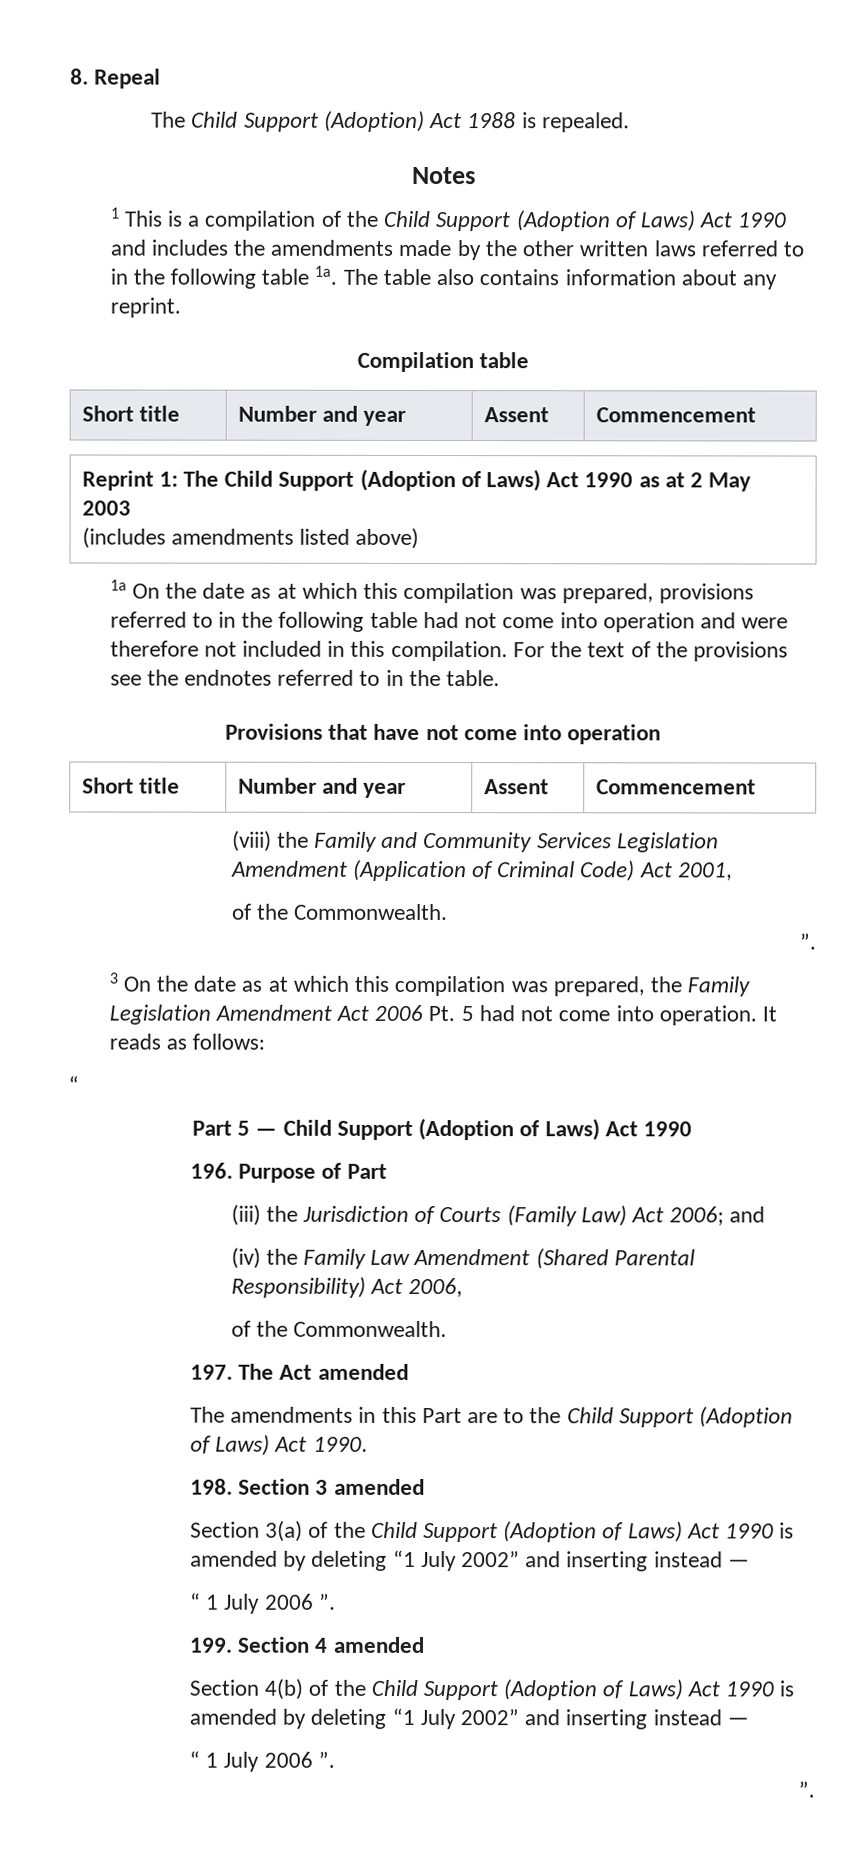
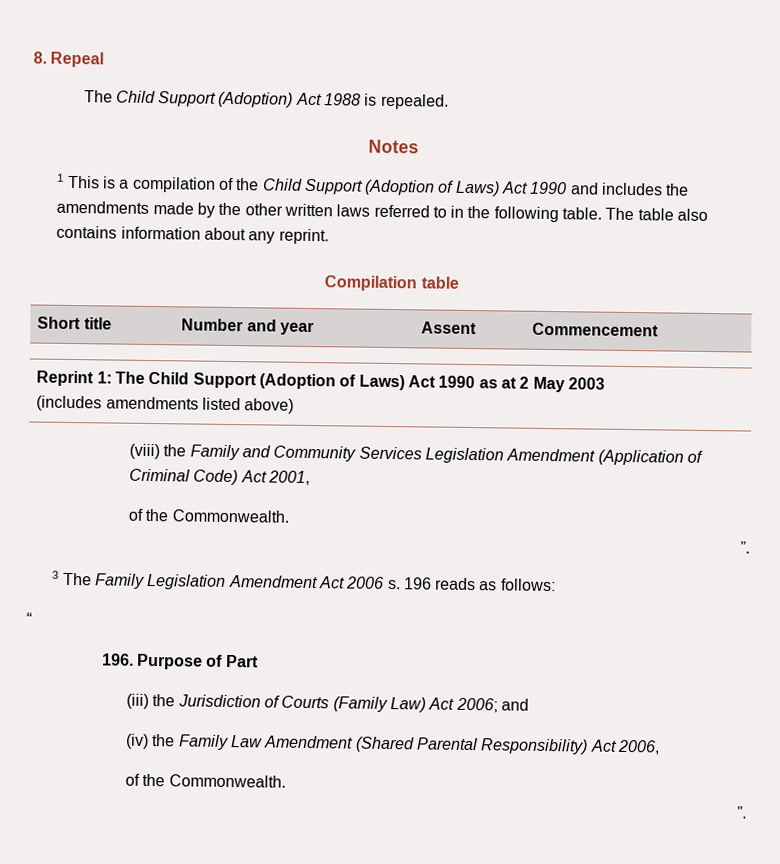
- 1 This is a compilation of the Child Support (Adoption of Laws) Act 1990 and includes the amendments made by the other written laws referred to in the following table 1a.
+ 1 This is a compilation of the Child Support (Adoption of Laws) Act 1990 and includes the amendments made by the other written laws referred to in the following table.
- 1a On the date as at which this compilation was prepared, provisions referred to in the following table had not come into operation and were therefore not included in this compilation. For the text of the provisions see the endnotes referred to in the table.
- Provisions that have not come into operation
- Short title | Number and year | Assent | Commencement
- 3 On the date as at which this compilation was prepared, the Family Legislation Amendment Act 2006 Pt. 5 had not come into operation. It reads as follows:
+ 3 The Family Legislation Amendment Act 2006 s. 196 reads as follows:
  “
- Part 5 — Child Support (Adoption of Laws) Act 1990
- 197. The Act amended
- The amendments in this Part are to the Child Support (Adoption of Laws) Act 1990.
- 198. Section 3 amended
- Section 3(a) of the Child Support (Adoption of Laws) Act 1990 is amended by deleting “1 July 2002” and inserting instead —
- “ 1 July 2006 ”.
- 199. Section 4 amended
- Section 4(b) of the Child Support (Adoption of Laws) Act 1990 is amended by deleting “1 July 2002” and inserting instead —
- “ 1 July 2006 ”.

